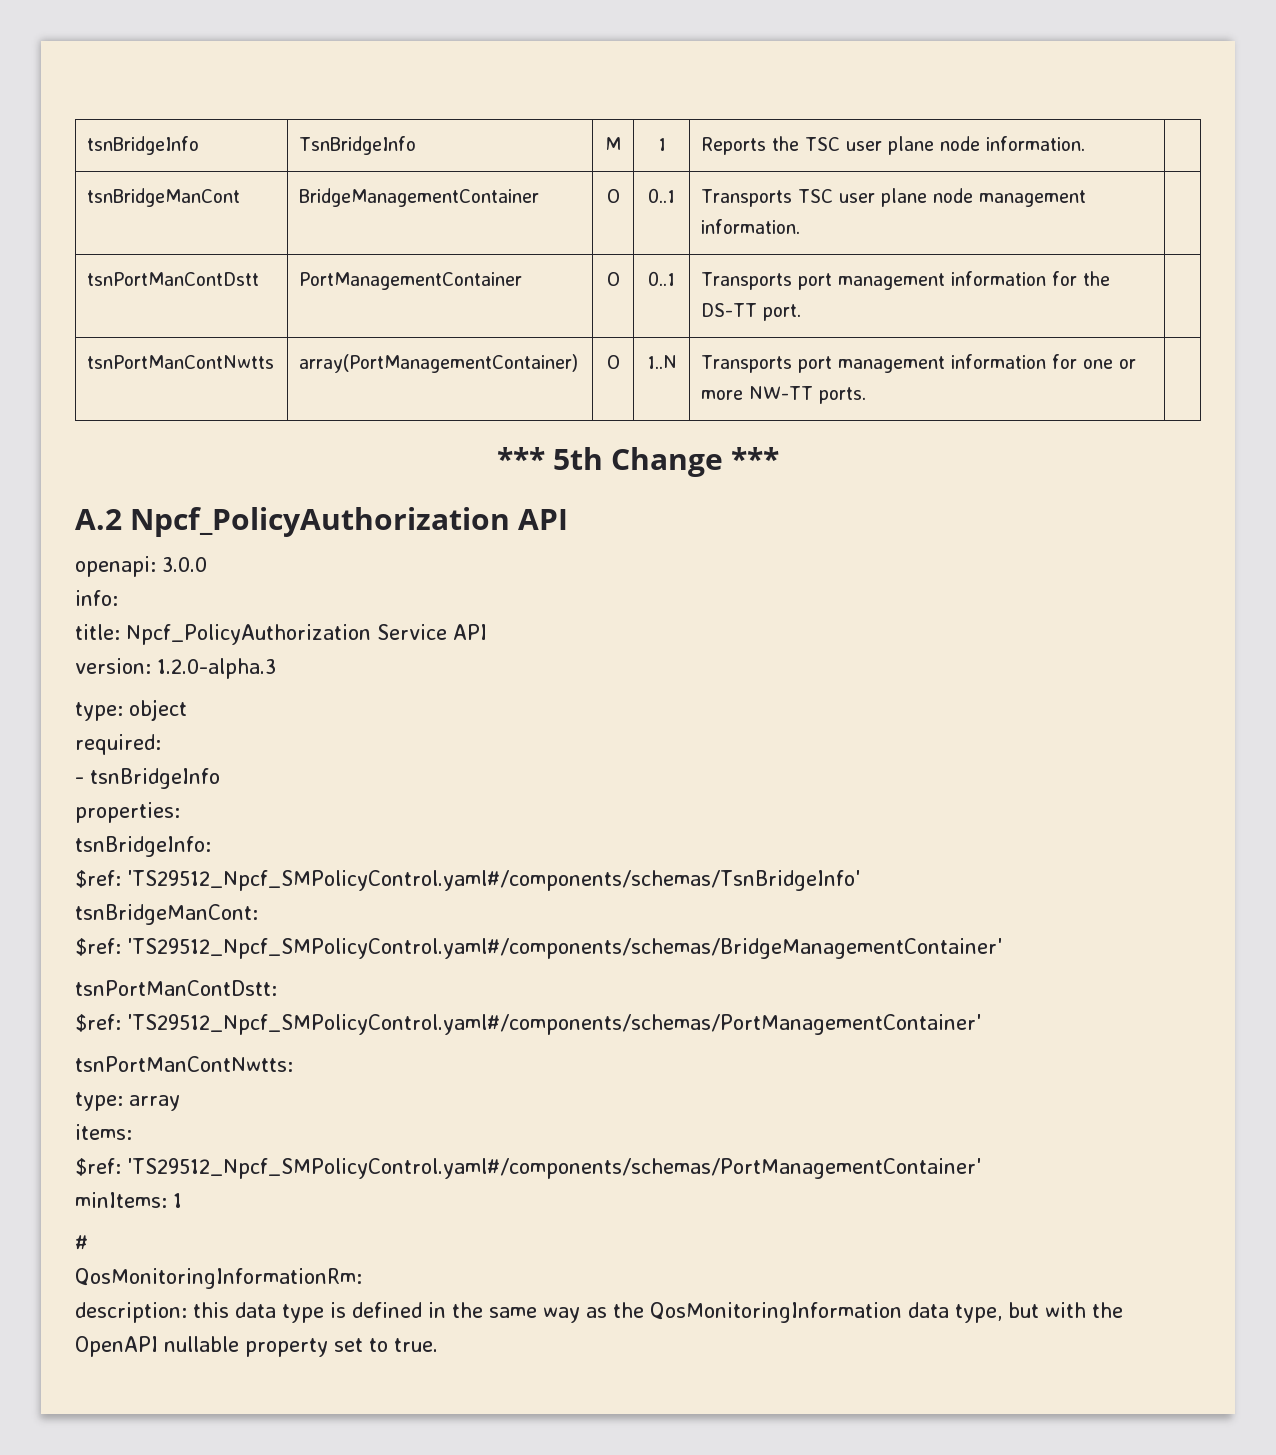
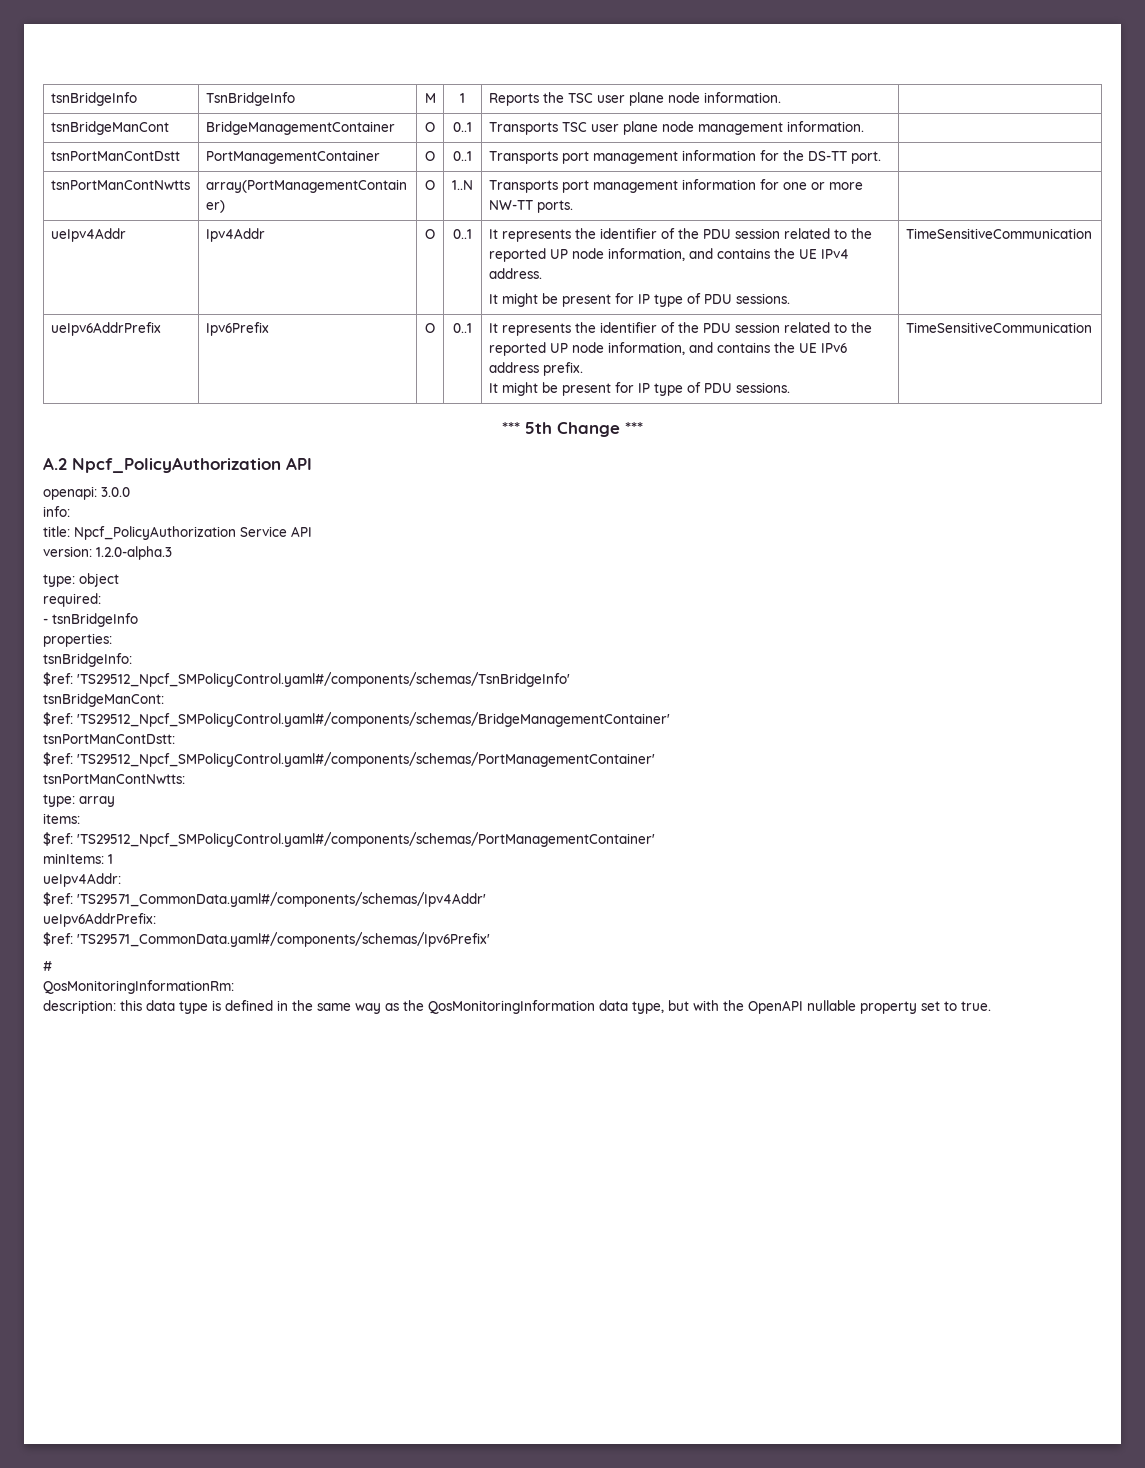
+ ueIpv4Addr | Ipv4Addr | O | 0..1 | It represents the identifier of the PDU session related to the reported UP node information, and contains the UE IPv4 address.
+ It might be present for IP type of PDU sessions. | TimeSensitiveCommunication
+ ueIpv6AddrPrefix | Ipv6Prefix | O | 0..1 | It represents the identifier of the PDU session related to the reported UP node information, and contains the UE IPv6 address prefix.
+ It might be present for IP type of PDU sessions. | TimeSensitiveCommunication
+ ueIpv4Addr:
+ $ref: 'TS29571_CommonData.yaml#/components/schemas/Ipv4Addr'
+ ueIpv6AddrPrefix:
+ $ref: 'TS29571_CommonData.yaml#/components/schemas/Ipv6Prefix'

